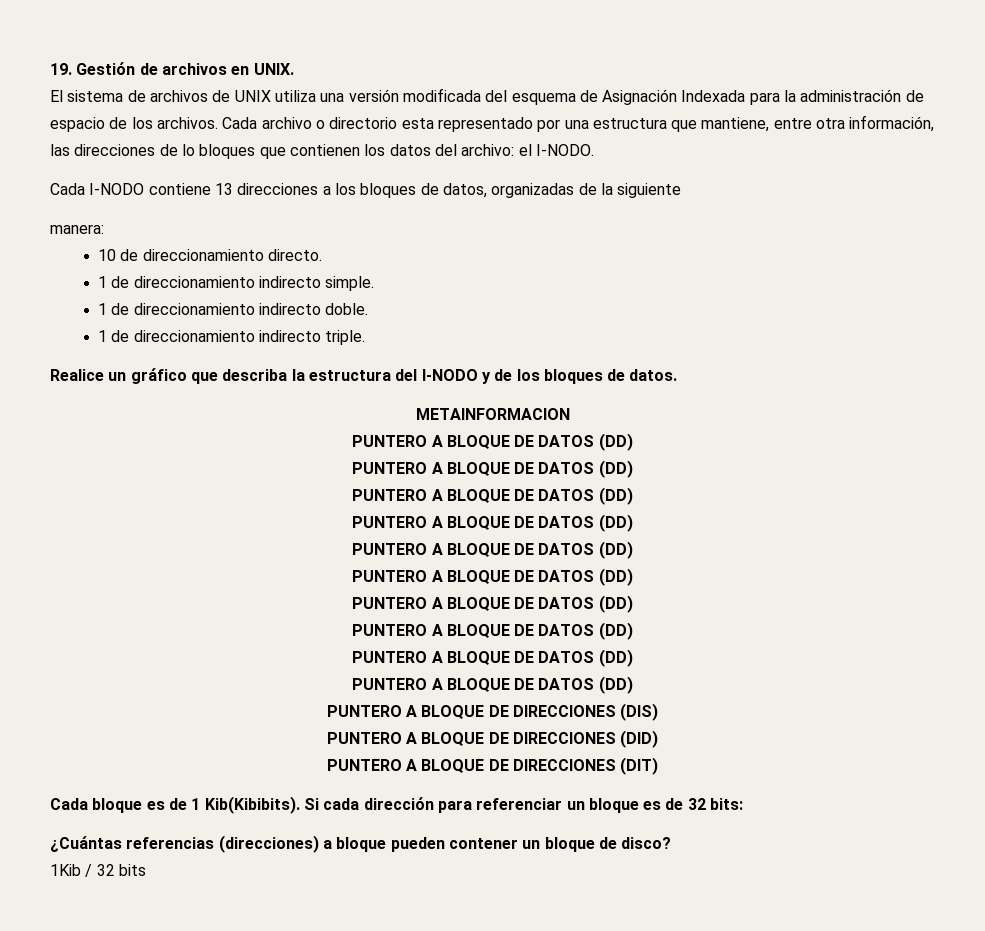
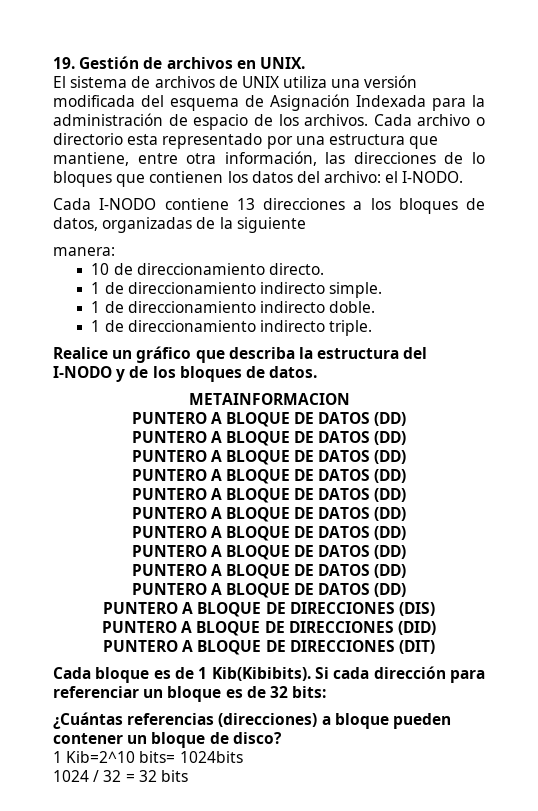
- 1Kib / 32 bits
+ 1 Kib=2^10 bits= 1024bits
+ 1024 / 32 = 32 bits

